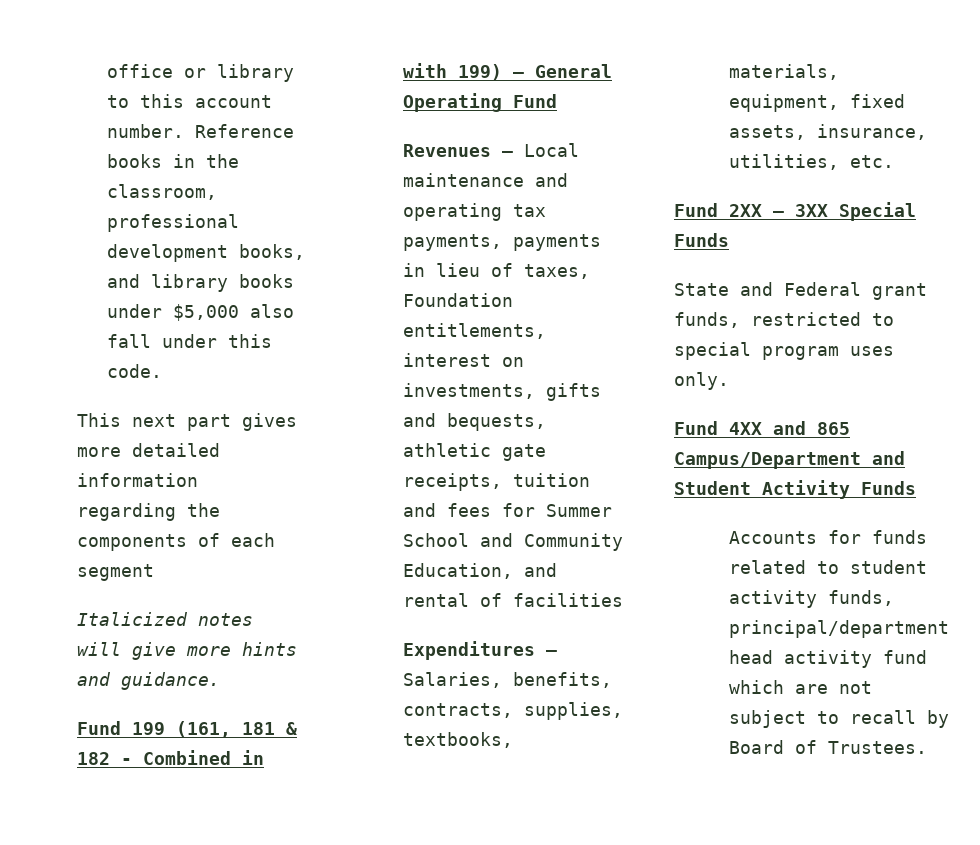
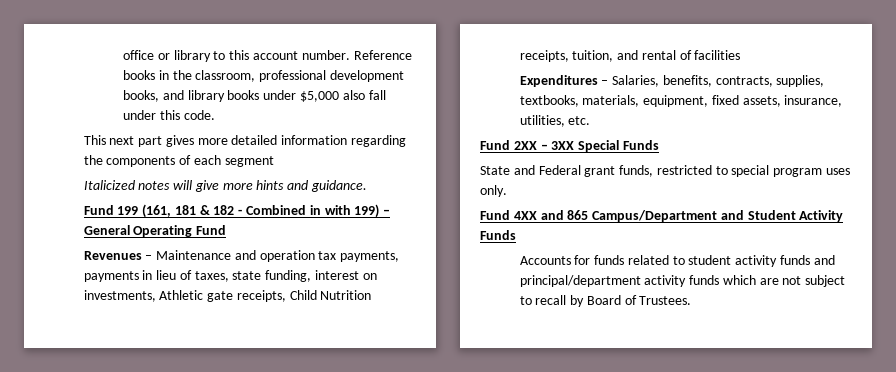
- Revenues – Local maintenance and operating tax payments, payments in lieu of taxes, Foundation entitlements, interest on investments, gifts and bequests, athletic gate receipts, tuition and fees for Summer School and Community Education, and rental of facilities
+ Revenues – Maintenance and operation tax payments, payments in lieu of taxes, state funding, interest on investments, Athletic gate receipts, Child Nutrition receipts, tuition, and rental of facilities
- Accounts for funds related to student activity funds, principal/department head activity fund which are not subject to recall by Board of Trustees.
+ Accounts for funds related to student activity funds and principal/department activity funds which are not subject to recall by Board of Trustees.

